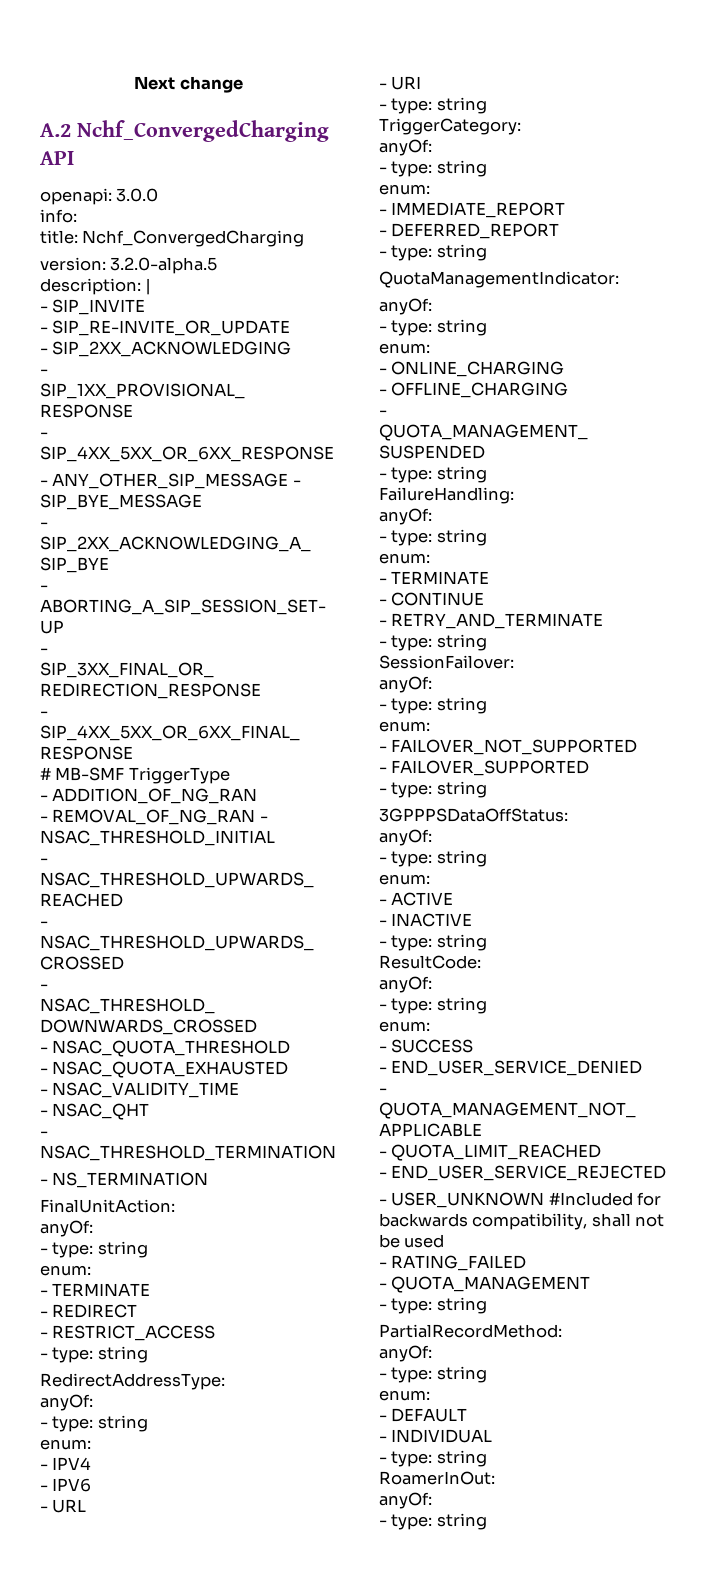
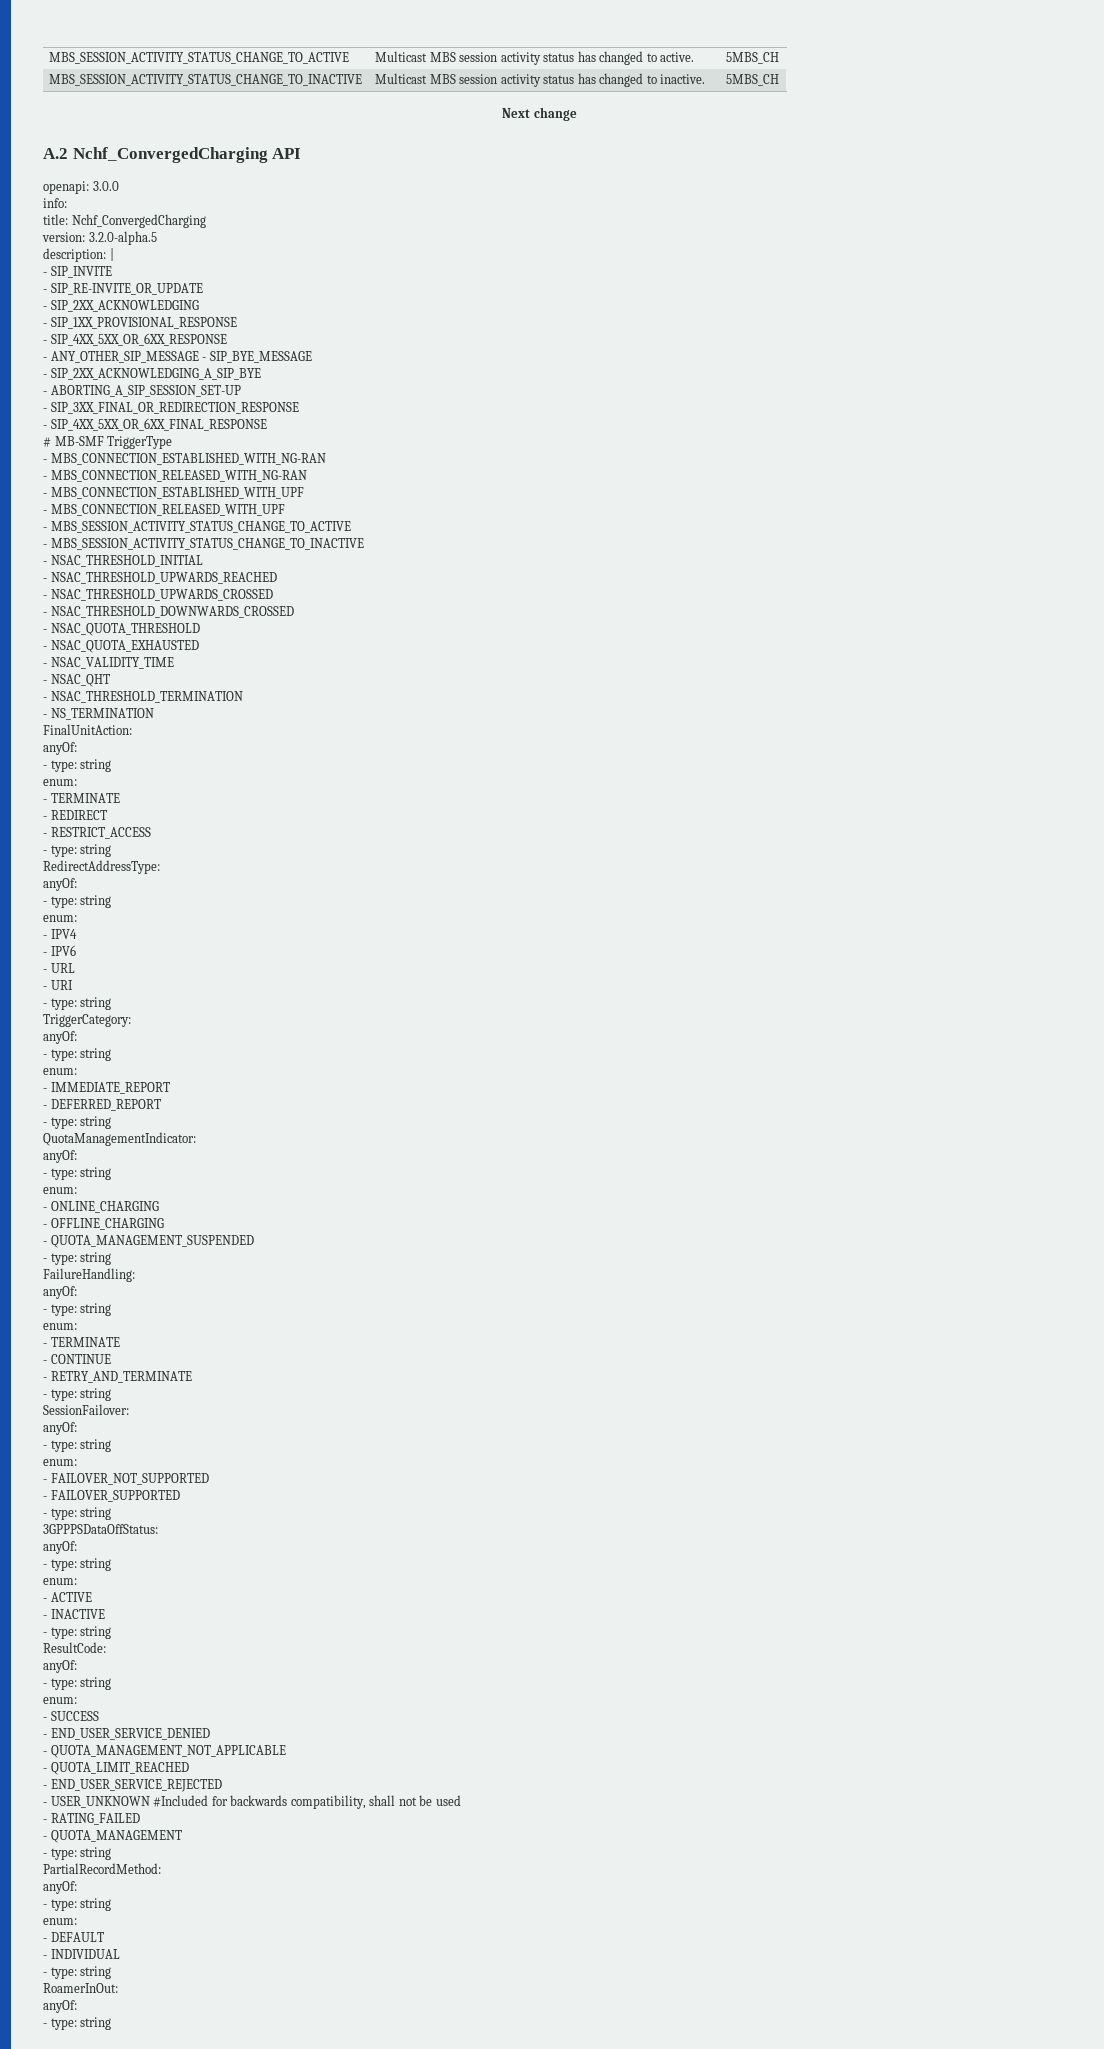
+ MBS_SESSION_ACTIVITY_STATUS_CHANGE_TO_ACTIVE | Multicast MBS session activity status has changed to active. | 5MBS_CH
+ MBS_SESSION_ACTIVITY_STATUS_CHANGE_TO_INACTIVE | Multicast MBS session activity status has changed to inactive. | 5MBS_CH
- - ADDITION_OF_NG_RAN
- - REMOVAL_OF_NG_RAN - NSAC_THRESHOLD_INITIAL
+ - MBS_CONNECTION_ESTABLISHED_WITH_NG-RAN
+ - MBS_CONNECTION_RELEASED_WITH_NG-RAN
+ - MBS_CONNECTION_ESTABLISHED_WITH_UPF
+ - MBS_CONNECTION_RELEASED_WITH_UPF
+ - MBS_SESSION_ACTIVITY_STATUS_CHANGE_TO_ACTIVE
+ - MBS_SESSION_ACTIVITY_STATUS_CHANGE_TO_INACTIVE
+ - NSAC_THRESHOLD_INITIAL

